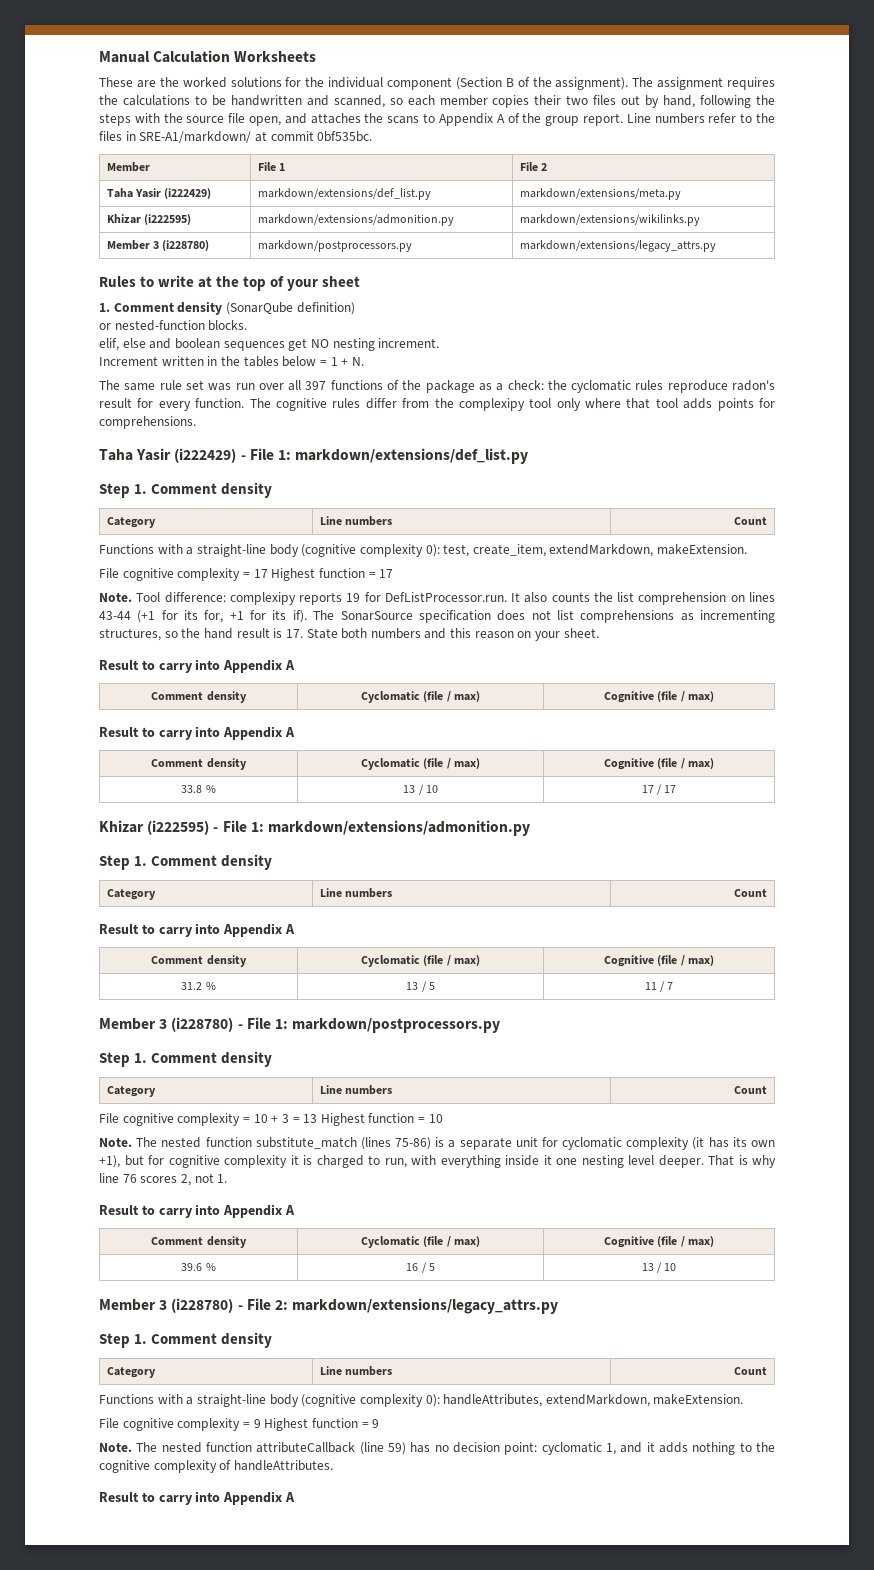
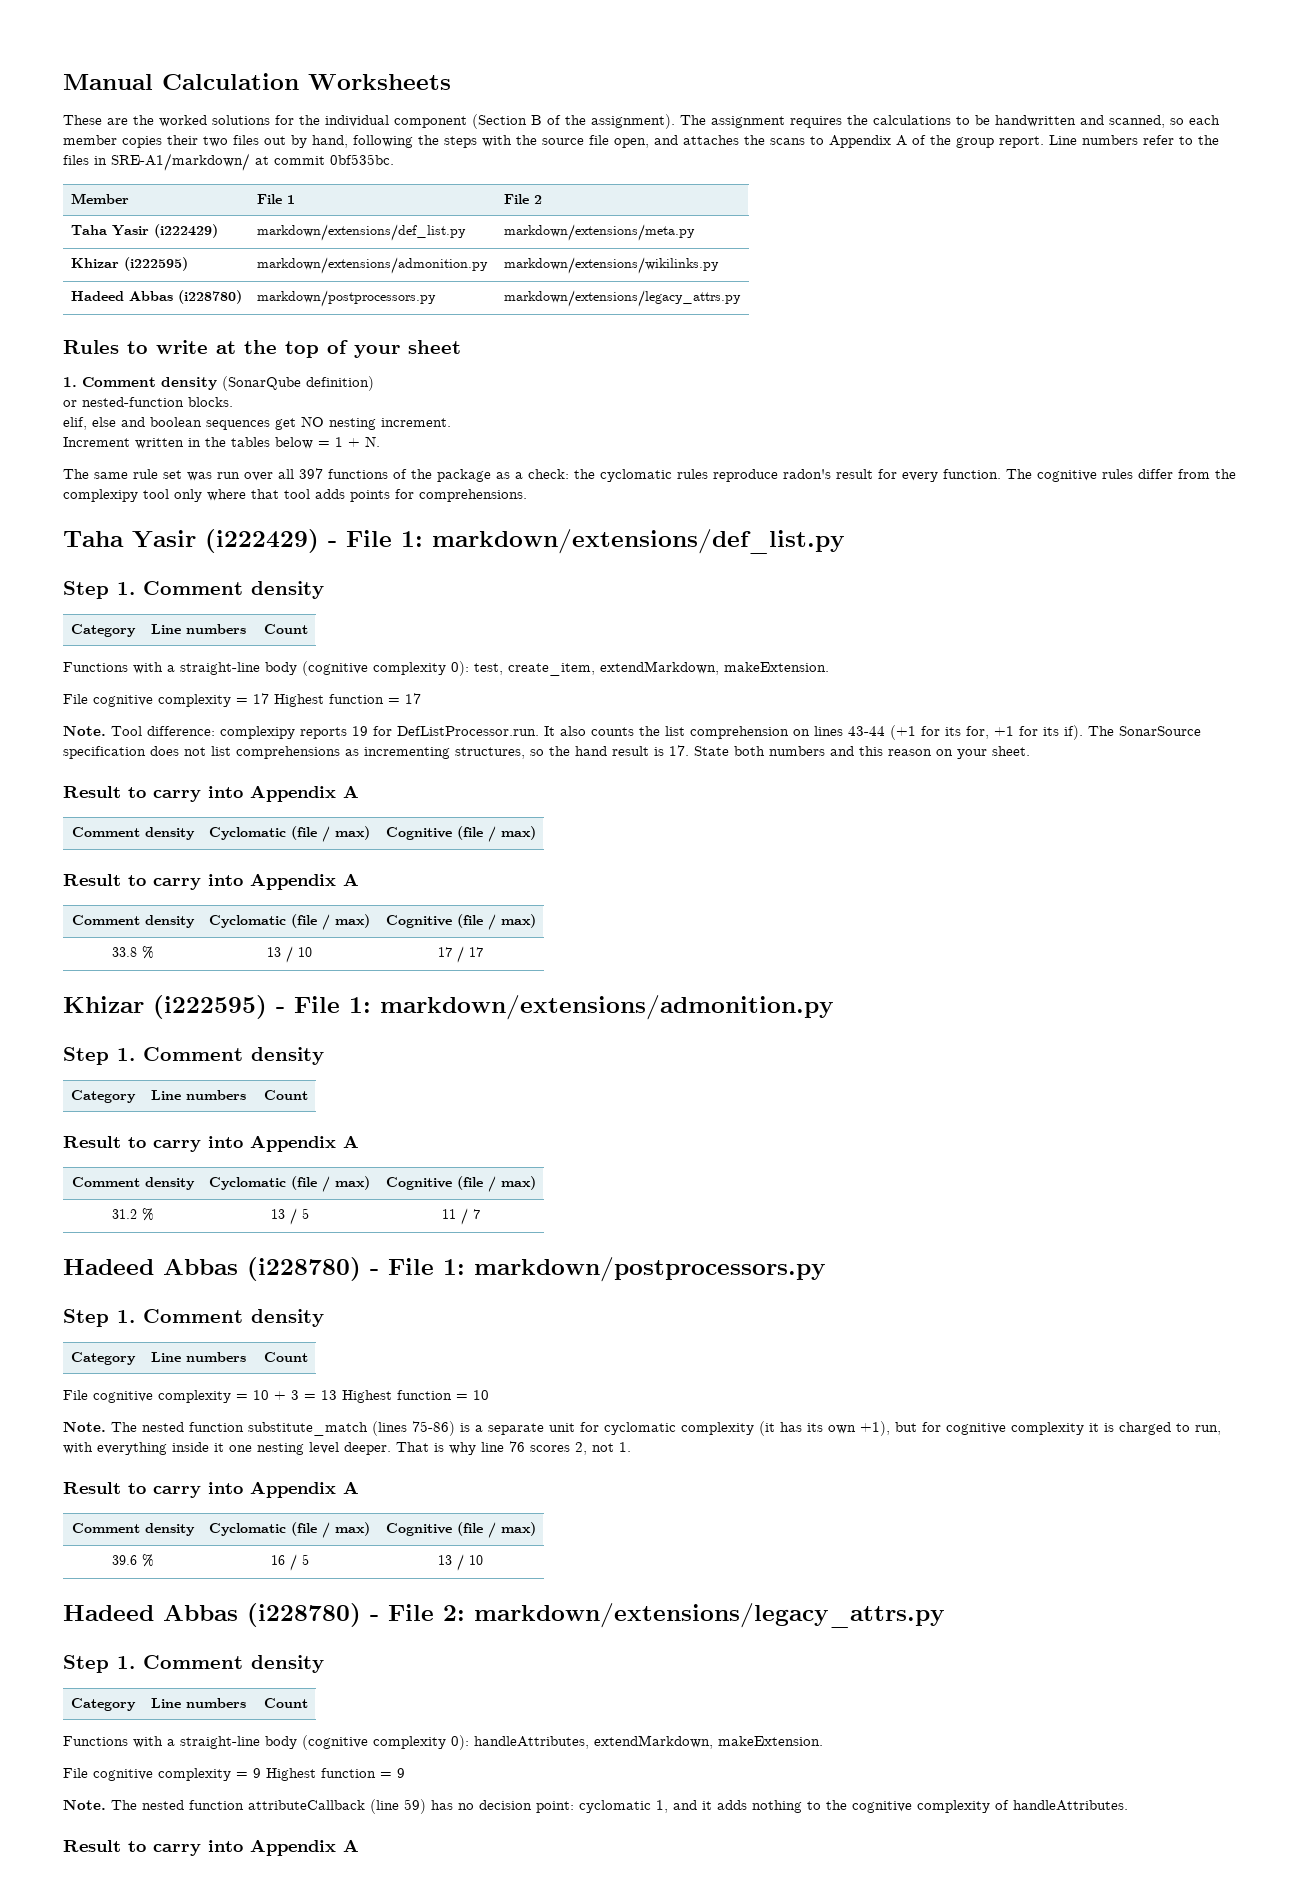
- Member 3 (i228780) | markdown/postprocessors.py | markdown/extensions/legacy_attrs.py
+ Hadeed Abbas (i228780) | markdown/postprocessors.py | markdown/extensions/legacy_attrs.py
- Member 3 (i228780) - File 1: markdown/postprocessors.py
+ Hadeed Abbas (i228780) - File 1: markdown/postprocessors.py
- Member 3 (i228780) - File 2: markdown/extensions/legacy_attrs.py
+ Hadeed Abbas (i228780) - File 2: markdown/extensions/legacy_attrs.py

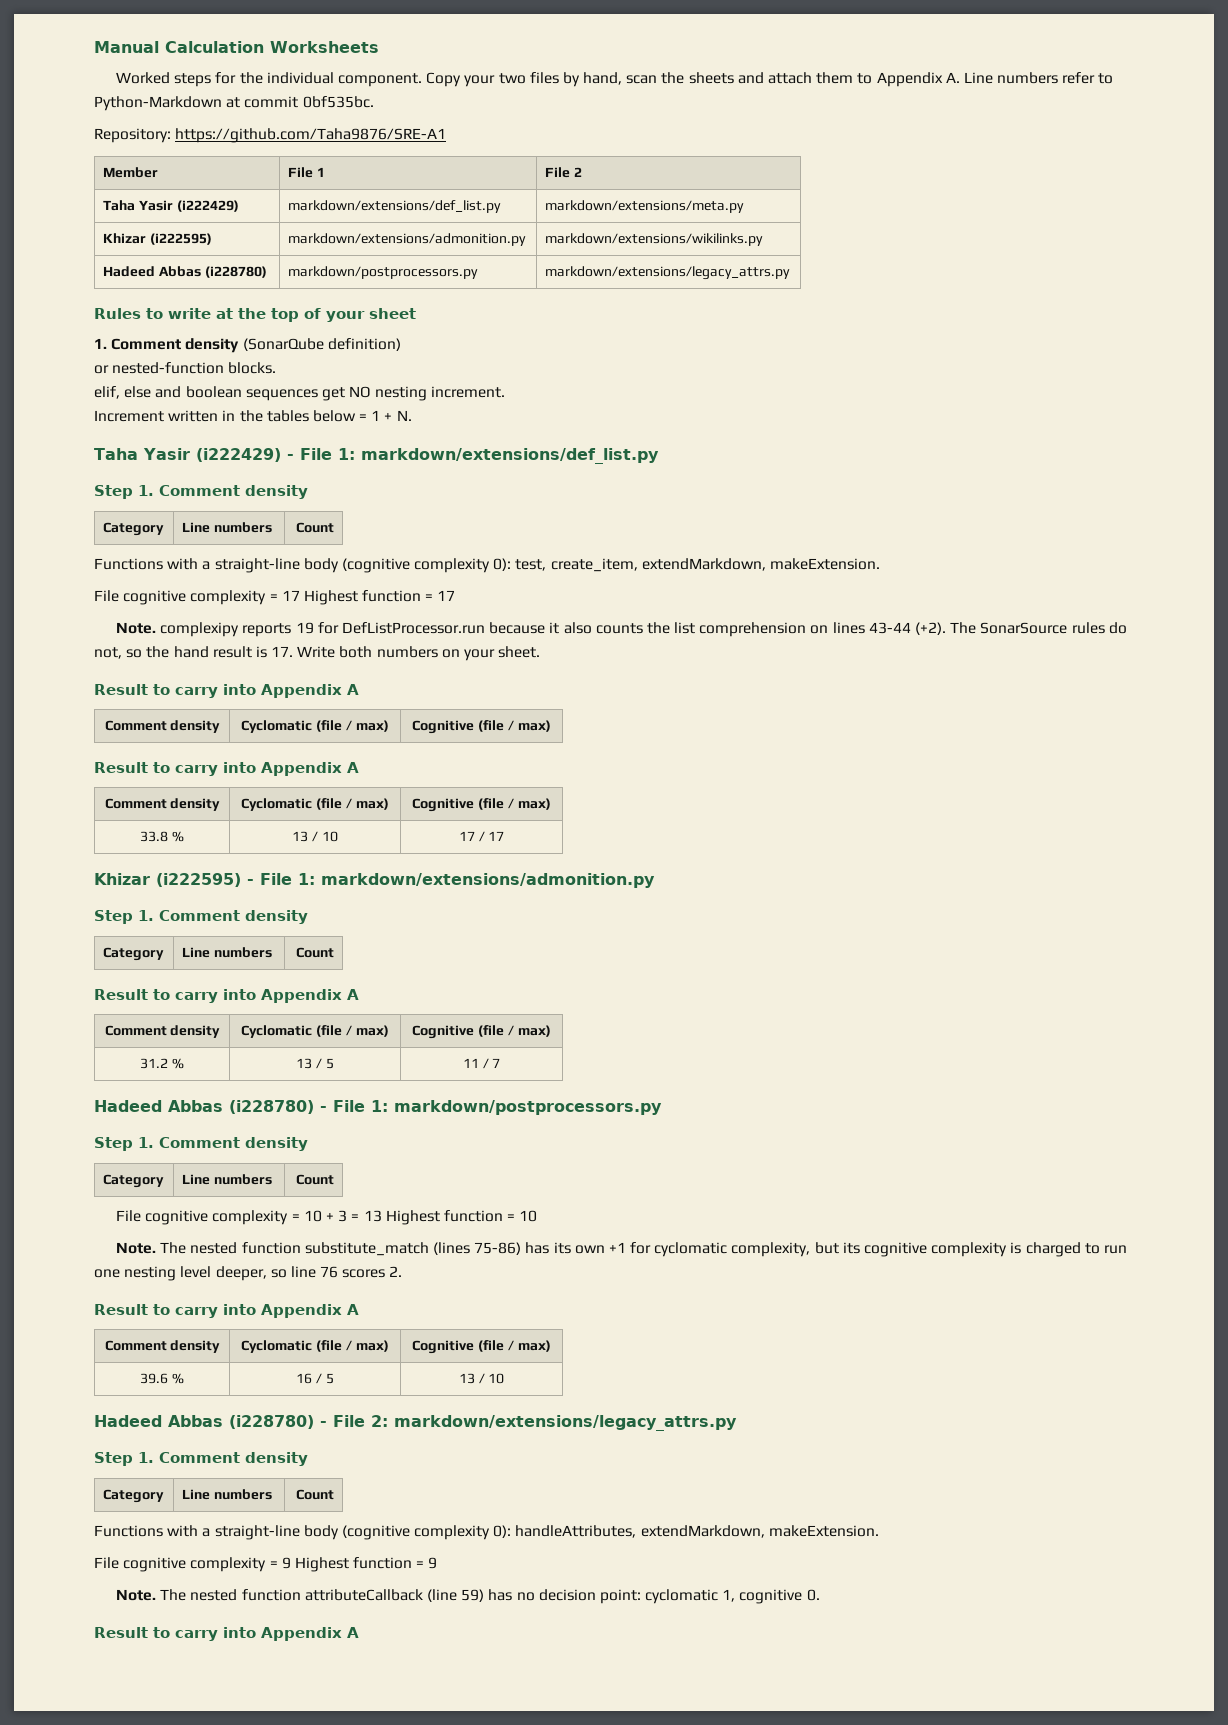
- These are the worked solutions for the individual component (Section B of the assignment). The assignment requires the calculations to be handwritten and scanned, so each member copies their two files out by hand, following the steps with the source file open, and attaches the scans to Appendix A of the group report. Line numbers refer to the files in SRE-A1/markdown/ at commit 0bf535bc.
+ Worked steps for the individual component. Copy your two files by hand, scan the sheets and attach them to Appendix A. Line numbers refer to Python-Markdown at commit 0bf535bc.
+ Repository: https://github.com/Taha9876/SRE-A1
- The same rule set was run over all 397 functions of the package as a check: the cyclomatic rules reproduce radon's result for every function. The cognitive rules differ from the complexipy tool only where that tool adds points for comprehensions.
- Note. Tool difference: complexipy reports 19 for DefListProcessor.run. It also counts the list comprehension on lines 43-44 (+1 for its for, +1 for its if). The SonarSource specification does not list comprehensions as incrementing structures, so the hand result is 17. State both numbers and this reason on your sheet.
+ Note. complexipy reports 19 for DefListProcessor.run because it also counts the list comprehension on lines 43-44 (+2). The SonarSource rules do not, so the hand result is 17. Write both numbers on your sheet.
- The nested function substitute_match (lines 75-86) is a separate unit for cyclomatic complexity (it has its own +1), but for cognitive complexity it is charged to run, with everything inside it one nesting level deeper. That is why line 76 scores 2, not 1.
+ The nested function substitute_match (lines 75-86) has its own +1 for cyclomatic complexity, but its cognitive complexity is charged to run one nesting level deeper, so line 76 scores 2.
- The nested function attributeCallback (line 59) has no decision point: cyclomatic 1, and it adds nothing to the cognitive complexity of handleAttributes.
+ The nested function attributeCallback (line 59) has no decision point: cyclomatic 1, cognitive 0.

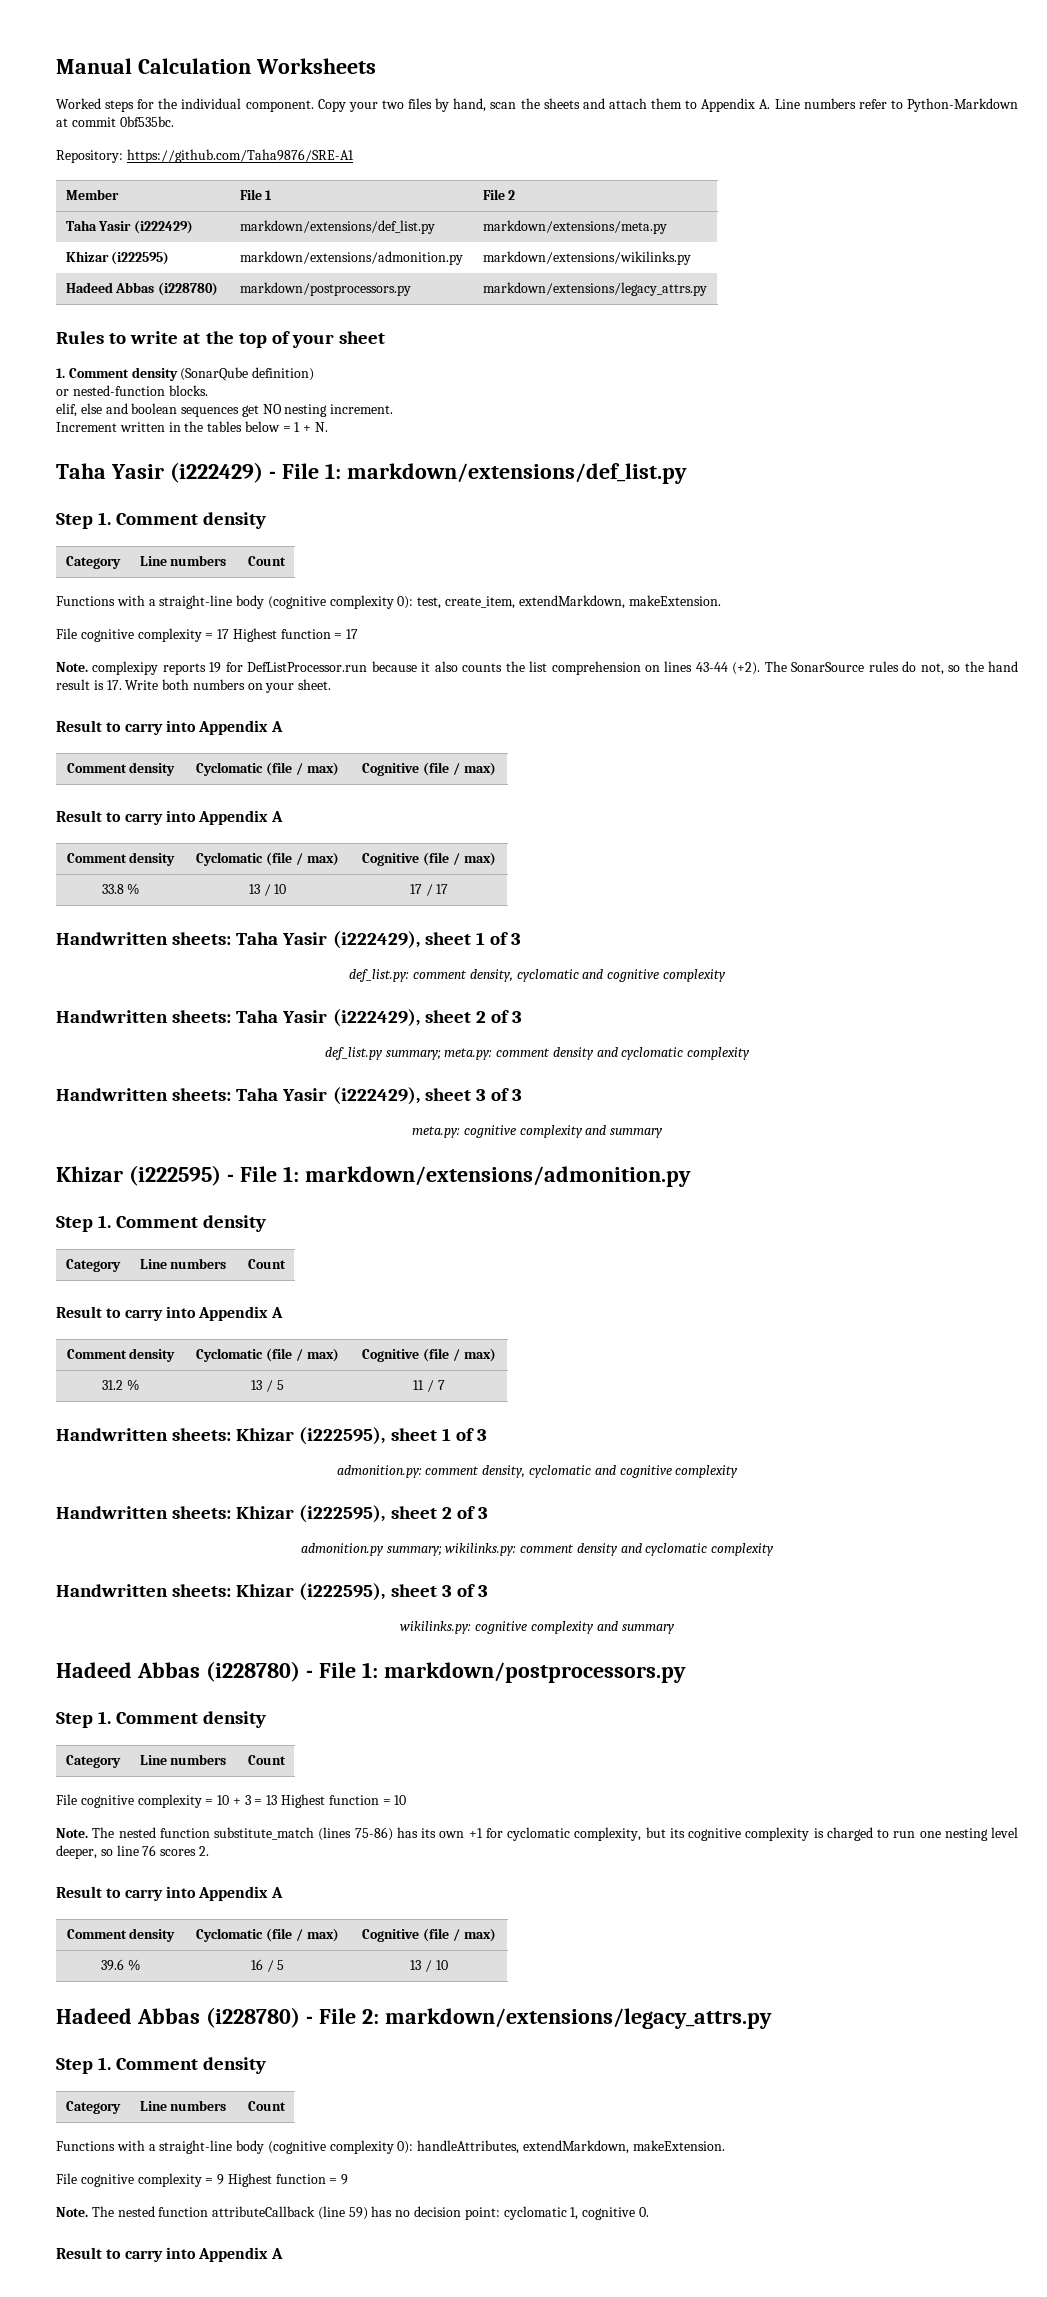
+ Handwritten sheets: Taha Yasir (i222429), sheet 1 of 3
+ def_list.py: comment density, cyclomatic and cognitive complexity
+ Handwritten sheets: Taha Yasir (i222429), sheet 2 of 3
+ def_list.py summary; meta.py: comment density and cyclomatic complexity
+ Handwritten sheets: Taha Yasir (i222429), sheet 3 of 3
+ meta.py: cognitive complexity and summary
+ Handwritten sheets: Khizar (i222595), sheet 1 of 3
+ admonition.py: comment density, cyclomatic and cognitive complexity
+ Handwritten sheets: Khizar (i222595), sheet 2 of 3
+ admonition.py summary; wikilinks.py: comment density and cyclomatic complexity
+ Handwritten sheets: Khizar (i222595), sheet 3 of 3
+ wikilinks.py: cognitive complexity and summary

